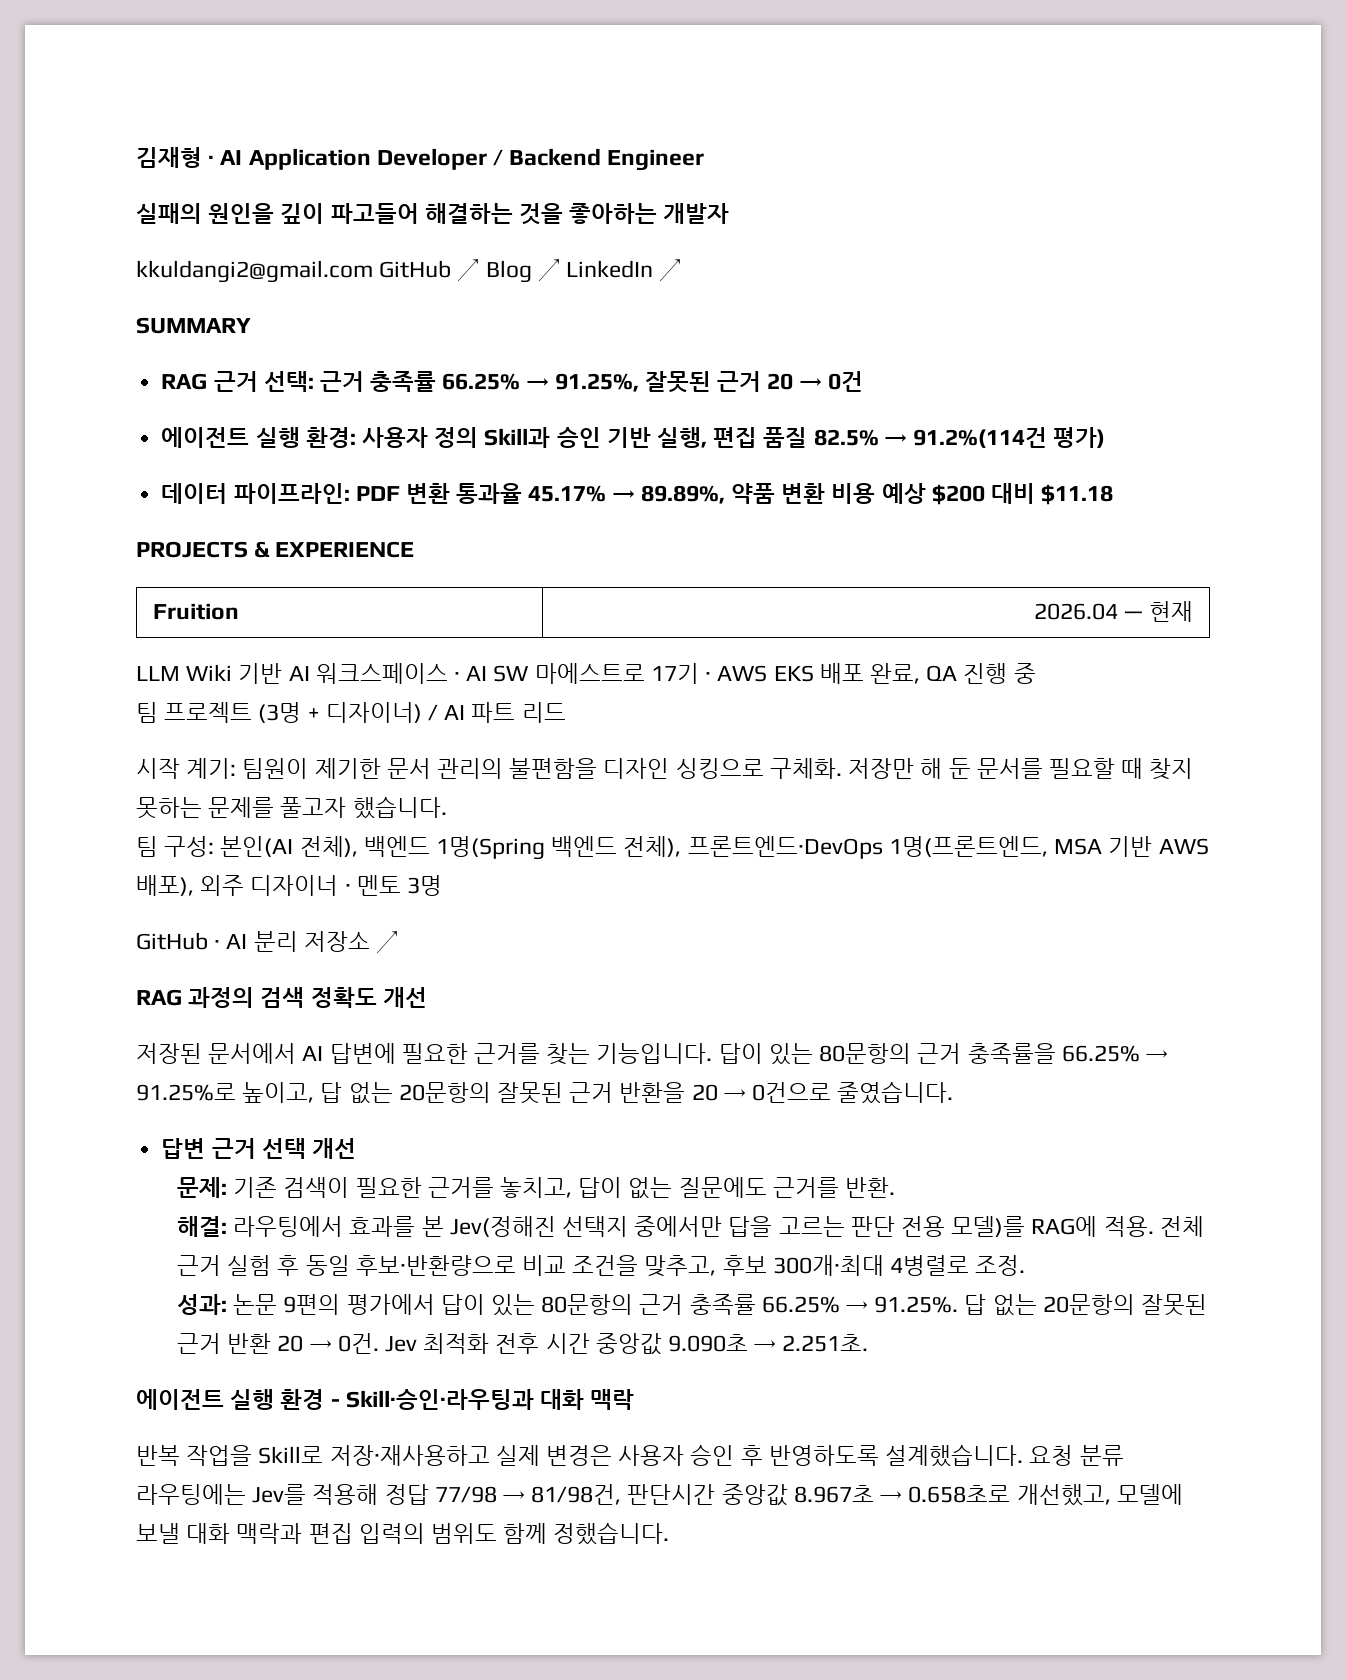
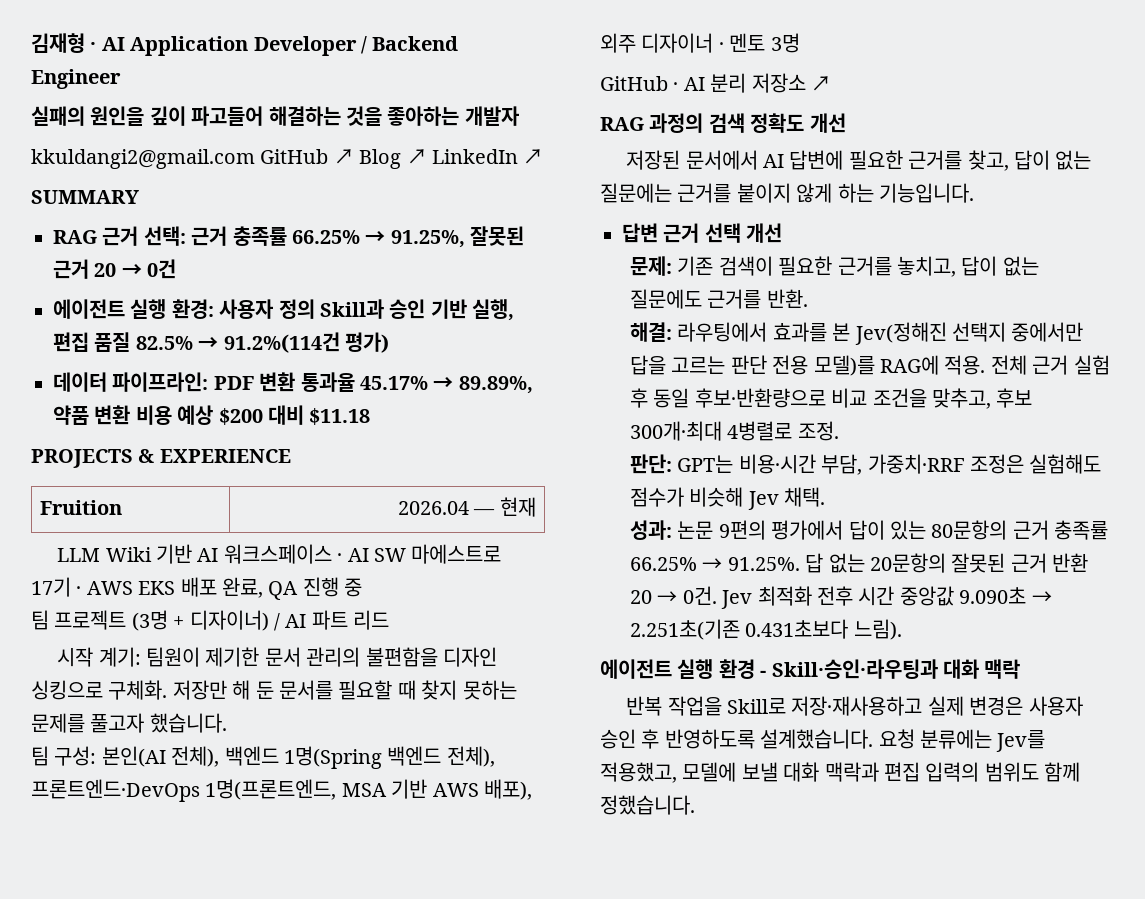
- 저장된 문서에서 AI 답변에 필요한 근거를 찾는 기능입니다. 답이 있는 80문항의 근거 충족률을 66.25% → 91.25%로 높이고, 답 없는 20문항의 잘못된 근거 반환을 20 → 0건으로 줄였습니다.
+ 저장된 문서에서 AI 답변에 필요한 근거를 찾고, 답이 없는 질문에는 근거를 붙이지 않게 하는 기능입니다.
+ 판단: GPT는 비용·시간 부담, 가중치·RRF 조정은 실험해도 점수가 비슷해 Jev 채택.
- Jev 최적화 전후 시간 중앙값 9.090초 → 2.251초.
+ Jev 최적화 전후 시간 중앙값 9.090초 → 2.251초(기존 0.431초보다 느림).
- 요청 분류 라우팅에는 Jev를 적용해 정답 77/98 → 81/98건, 판단시간 중앙값 8.967초 → 0.658초로 개선했고, 모델에 보낼 대화 맥락과 편집 입력의 범위도 함께 정했습니다.
+ 요청 분류에는 Jev를 적용했고, 모델에 보낼 대화 맥락과 편집 입력의 범위도 함께 정했습니다.

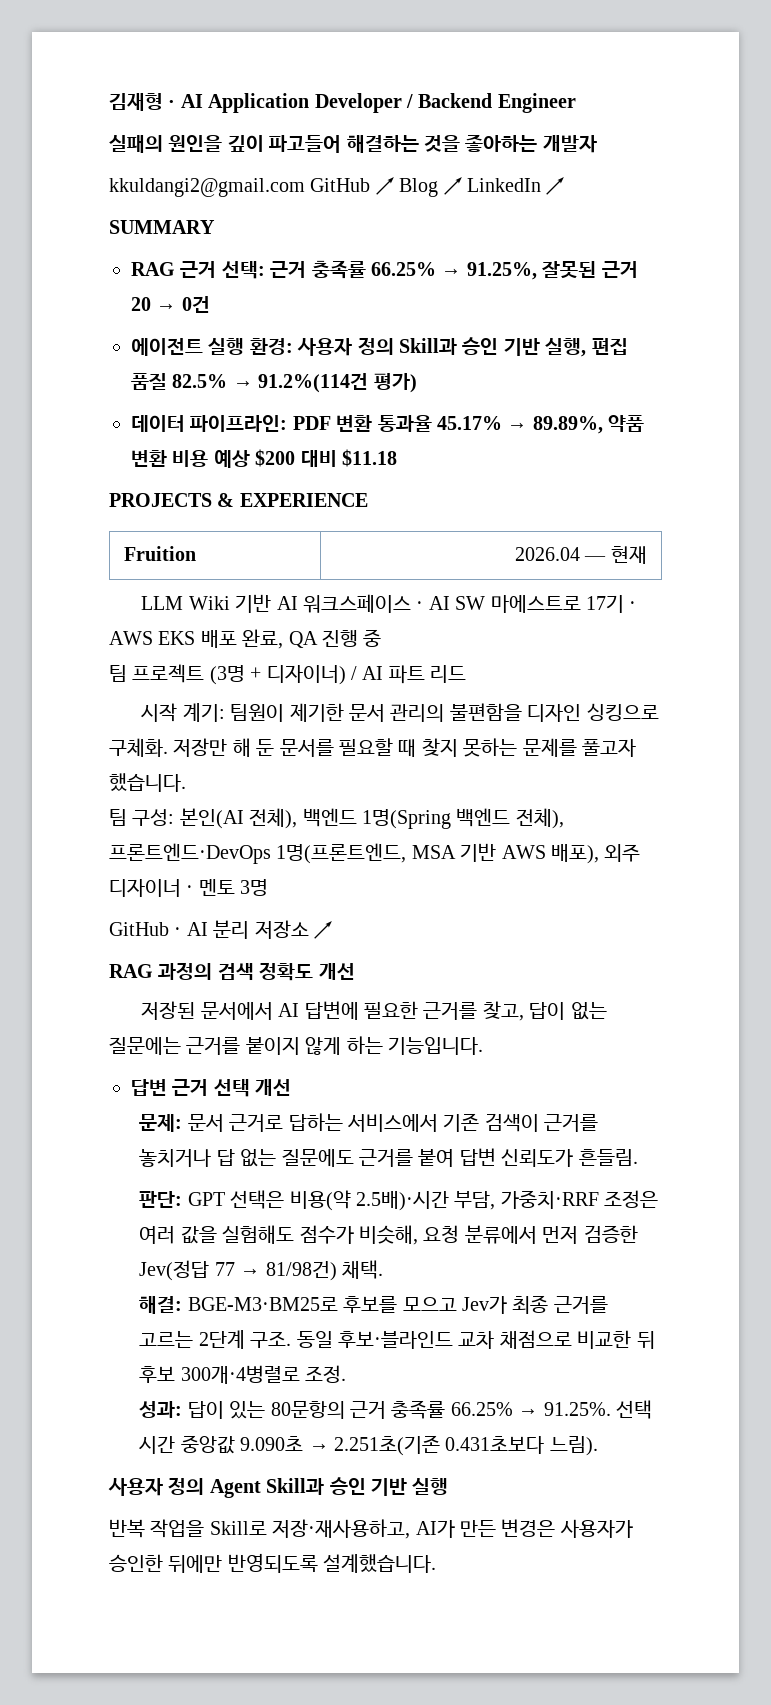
- 문제: 기존 검색이 필요한 근거를 놓치고, 답이 없는 질문에도 근거를 반환.
- 해결: 라우팅에서 효과를 본 Jev(정해진 선택지 중에서만 답을 고르는 판단 전용 모델)를 RAG에 적용. 전체 근거 실험 후 동일 후보·반환량으로 비교 조건을 맞추고, 후보 300개·최대 4병렬로 조정.
- 판단: GPT는 비용·시간 부담, 가중치·RRF 조정은 실험해도 점수가 비슷해 Jev 채택.
- 성과: 논문 9편의 평가에서 답이 있는 80문항의 근거 충족률 66.25% → 91.25%. 답 없는 20문항의 잘못된 근거 반환 20 → 0건. Jev 최적화 전후 시간 중앙값 9.090초 → 2.251초(기존 0.431초보다 느림).
+ 문제: 문서 근거로 답하는 서비스에서 기존 검색이 근거를 놓치거나 답 없는 질문에도 근거를 붙여 답변 신뢰도가 흔들림.
+ 판단: GPT 선택은 비용(약 2.5배)·시간 부담, 가중치·RRF 조정은 여러 값을 실험해도 점수가 비슷해, 요청 분류에서 먼저 검증한 Jev(정답 77 → 81/98건) 채택.
+ 해결: BGE-M3·BM25로 후보를 모으고 Jev가 최종 근거를 고르는 2단계 구조. 동일 후보·블라인드 교차 채점으로 비교한 뒤 후보 300개·4병렬로 조정.
+ 성과: 답이 있는 80문항의 근거 충족률 66.25% → 91.25%. 선택 시간 중앙값 9.090초 → 2.251초(기존 0.431초보다 느림).
- 에이전트 실행 환경 - Skill·승인·라우팅과 대화 맥락
- 반복 작업을 Skill로 저장·재사용하고 실제 변경은 사용자 승인 후 반영하도록 설계했습니다. 요청 분류에는 Jev를 적용했고, 모델에 보낼 대화 맥락과 편집 입력의 범위도 함께 정했습니다.
+ 사용자 정의 Agent Skill과 승인 기반 실행
+ 반복 작업을 Skill로 저장·재사용하고, AI가 만든 변경은 사용자가 승인한 뒤에만 반영되도록 설계했습니다.

